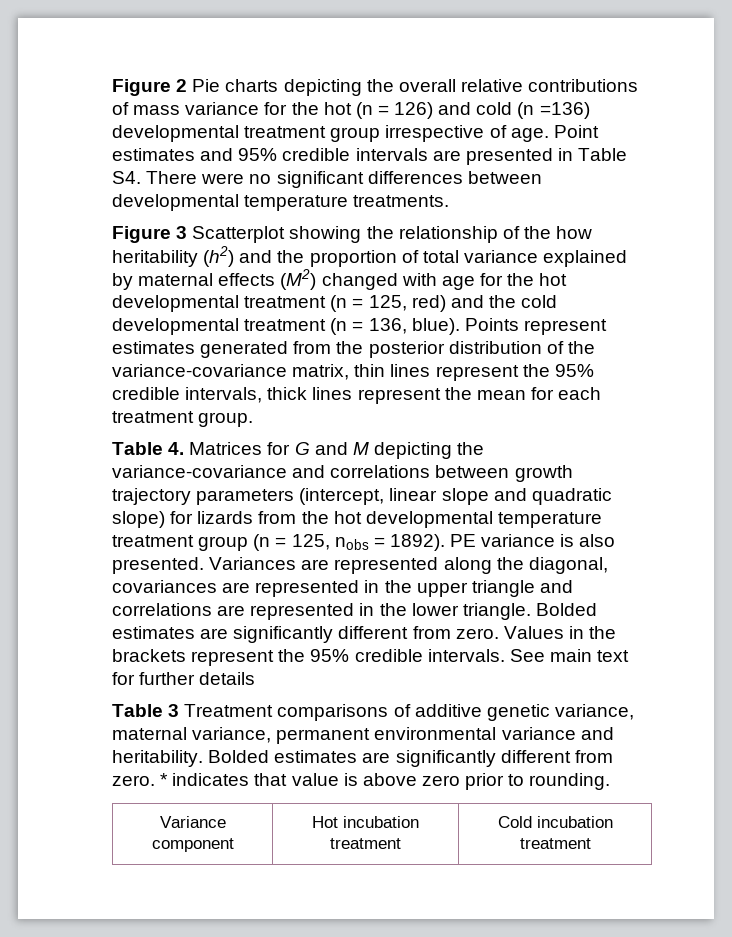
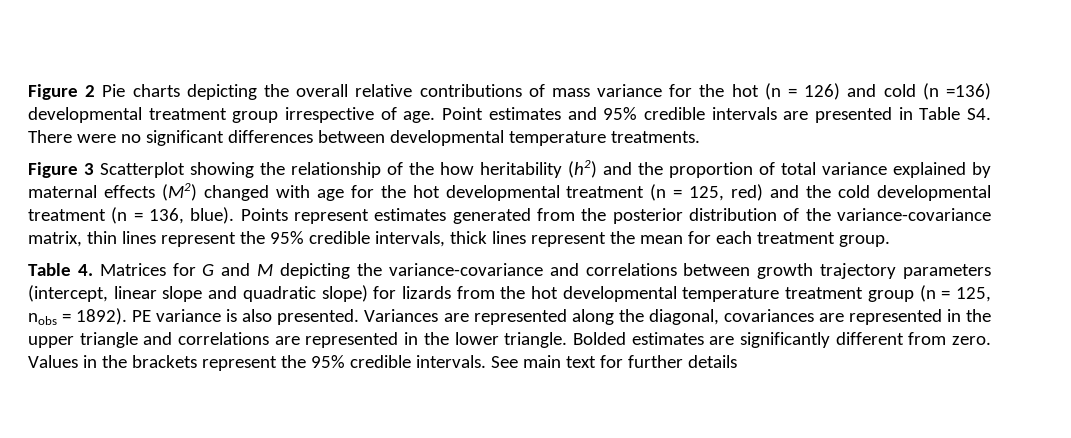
- Table 3 Treatment comparisons of additive genetic variance, maternal variance, permanent environmental variance and heritability. Bolded estimates are significantly different from zero. * indicates that value is above zero prior to rounding.
- Variance component | Hot incubation treatment | Cold incubation treatment

